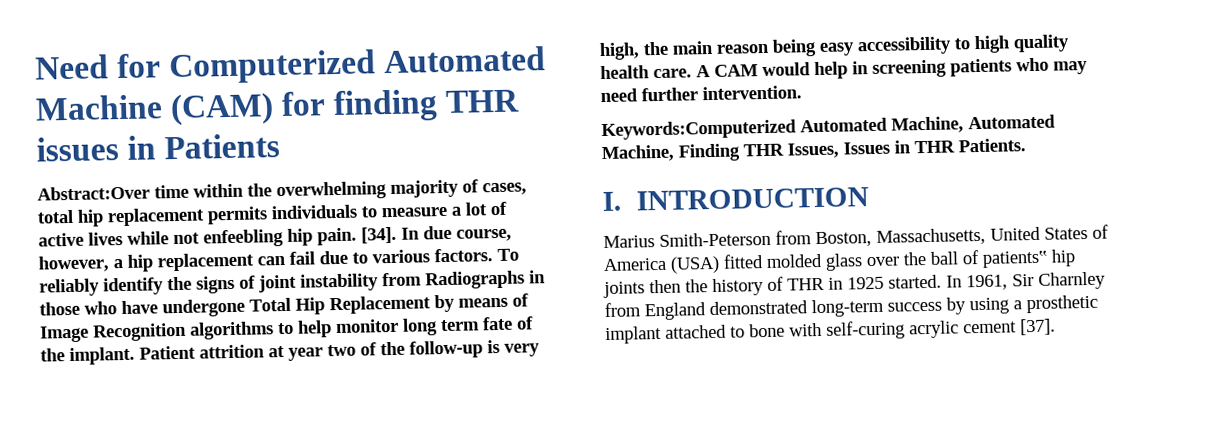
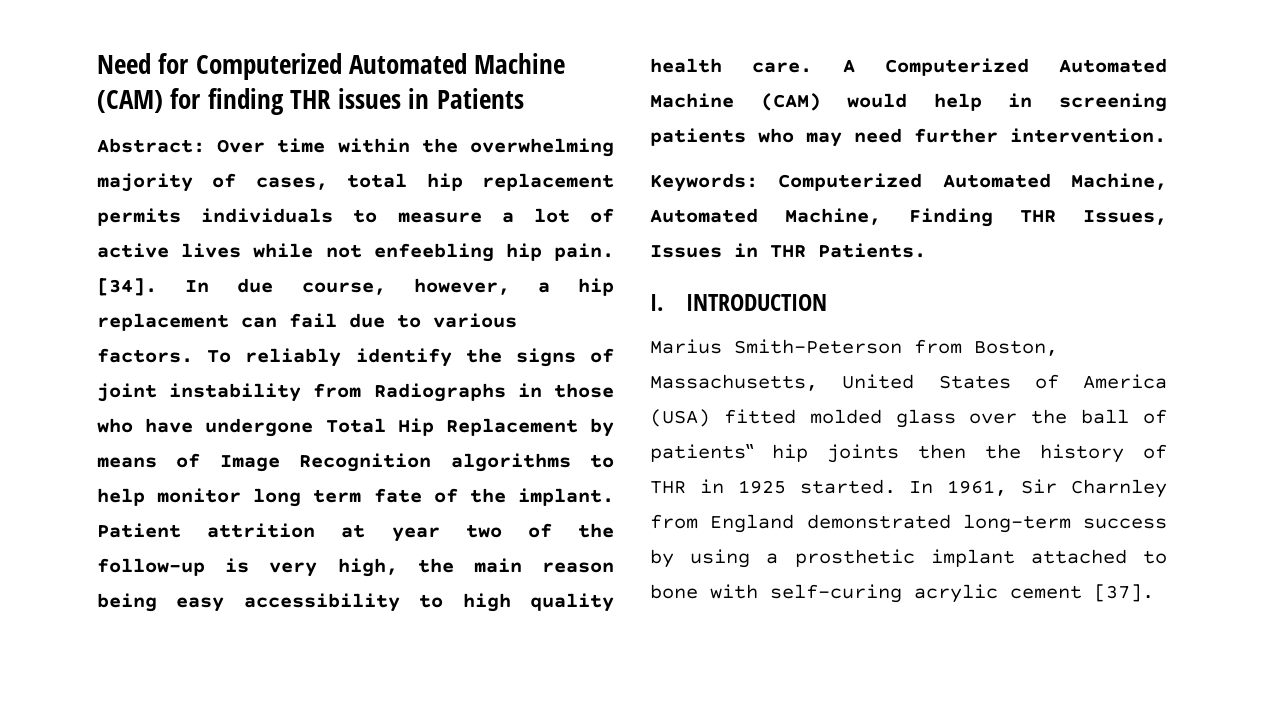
- Abstract:Over time within the overwhelming majority of cases, total hip replacement permits individuals to measure a lot of active lives while not enfeebling hip pain.
+ Abstract: Over time within the overwhelming majority of cases, total hip replacement permits individuals to measure a lot of active lives while not enfeebling hip pain.
- A CAM would help in screening patients who may need further intervention.
+ A Computerized Automated Machine (CAM) would help in screening patients who may need further intervention.
- Keywords:Computerized Automated Machine, Automated Machine, Finding THR Issues, Issues in THR Patients.
+ Keywords: Computerized Automated Machine, Automated Machine, Finding THR Issues, Issues in THR Patients.

